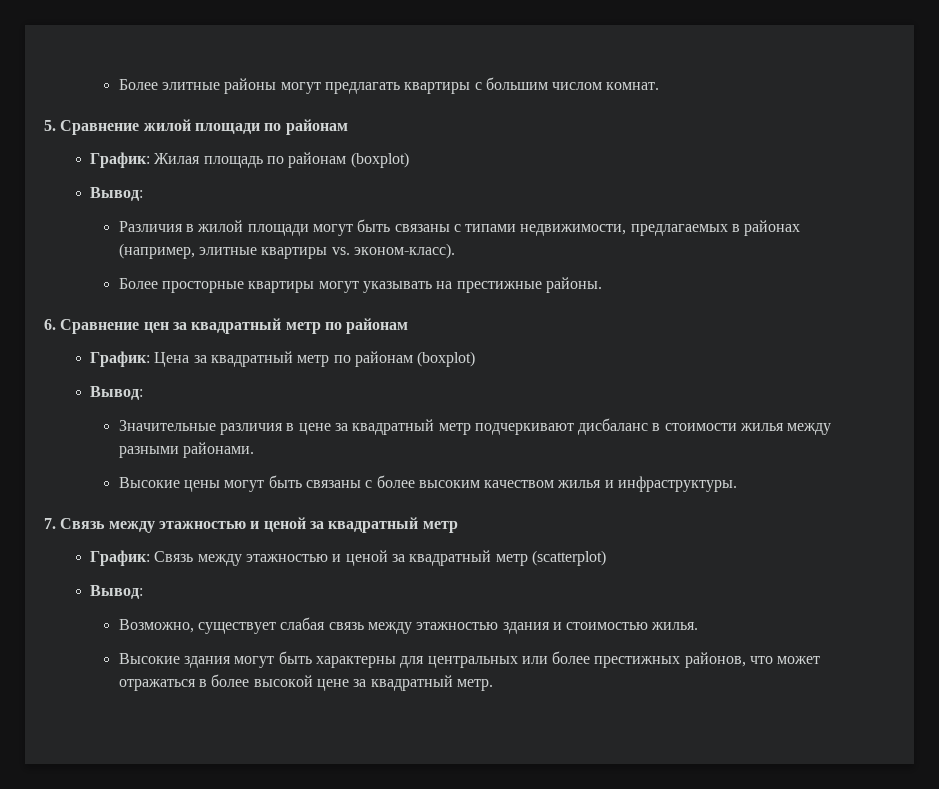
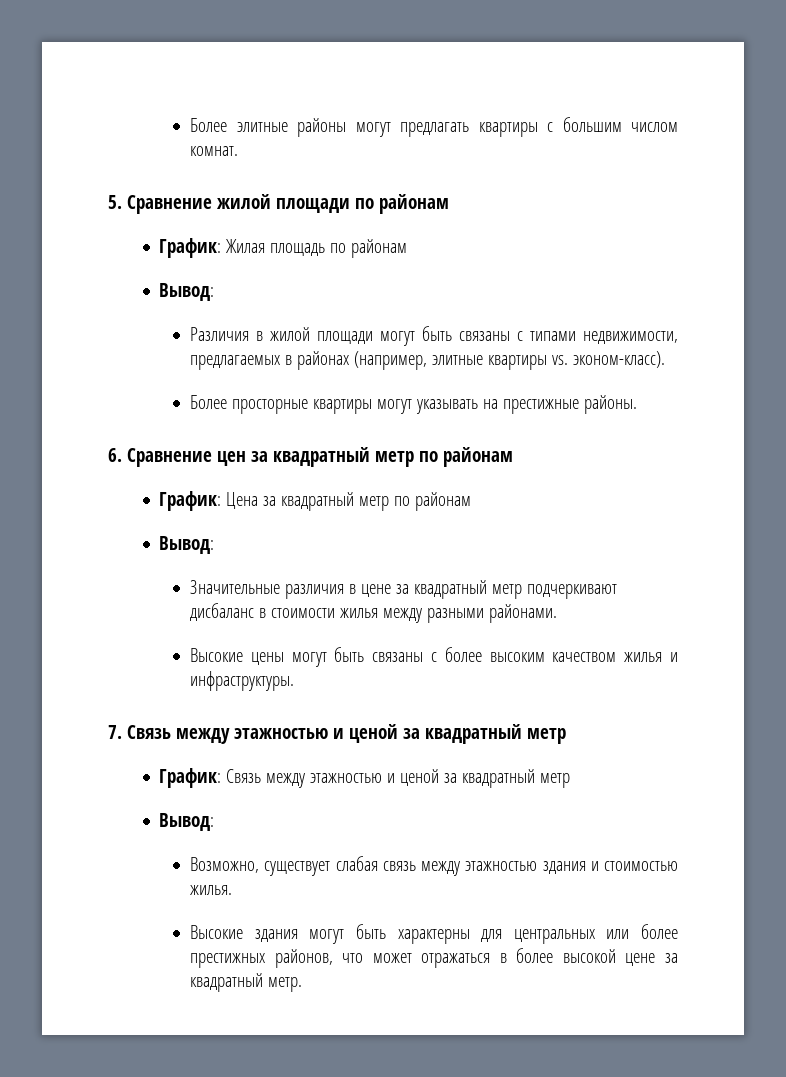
- График: Жилая площадь по районам (boxplot)
+ График: Жилая площадь по районам
- График: Цена за квадратный метр по районам (boxplot)
+ График: Цена за квадратный метр по районам
- График: Связь между этажностью и ценой за квадратный метр (scatterplot)
+ График: Связь между этажностью и ценой за квадратный метр

